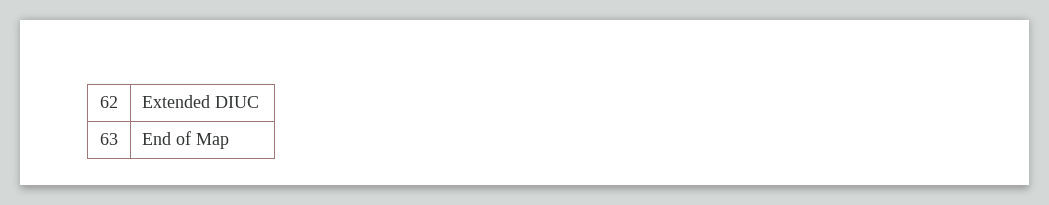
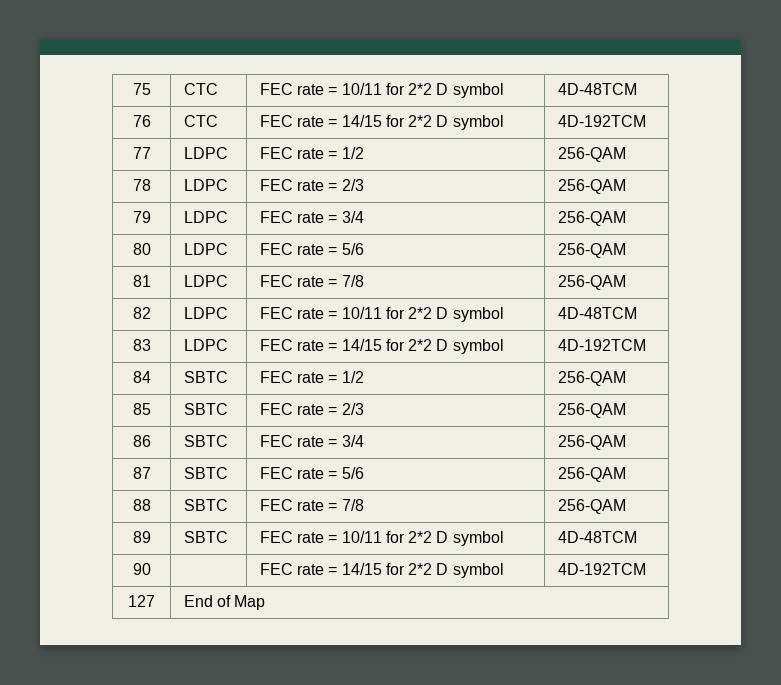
- 62 | Extended DIUC
- 63 | End of Map
+ 75 | CTC | FEC rate = 10/11 for 2*2 D symbol | 4D-48TCM
+ 76 | CTC | FEC rate = 14/15 for 2*2 D symbol | 4D-192TCM
+ 77 | LDPC | FEC rate = 1/2 | 256-QAM
+ 78 | LDPC | FEC rate = 2/3 | 256-QAM
+ 79 | LDPC | FEC rate = 3/4 | 256-QAM
+ 80 | LDPC | FEC rate = 5/6 | 256-QAM
+ 81 | LDPC | FEC rate = 7/8 | 256-QAM
+ 82 | LDPC | FEC rate = 10/11 for 2*2 D symbol | 4D-48TCM
+ 83 | LDPC | FEC rate = 14/15 for 2*2 D symbol | 4D-192TCM
+ 84 | SBTC | FEC rate = 1/2 | 256-QAM
+ 85 | SBTC | FEC rate = 2/3 | 256-QAM
+ 86 | SBTC | FEC rate = 3/4 | 256-QAM
+ 87 | SBTC | FEC rate = 5/6 | 256-QAM
+ 88 | SBTC | FEC rate = 7/8 | 256-QAM
+ 89 | SBTC | FEC rate = 10/11 for 2*2 D symbol | 4D-48TCM
+ 90 | | FEC rate = 14/15 for 2*2 D symbol | 4D-192TCM
+ 127 | End of Map

